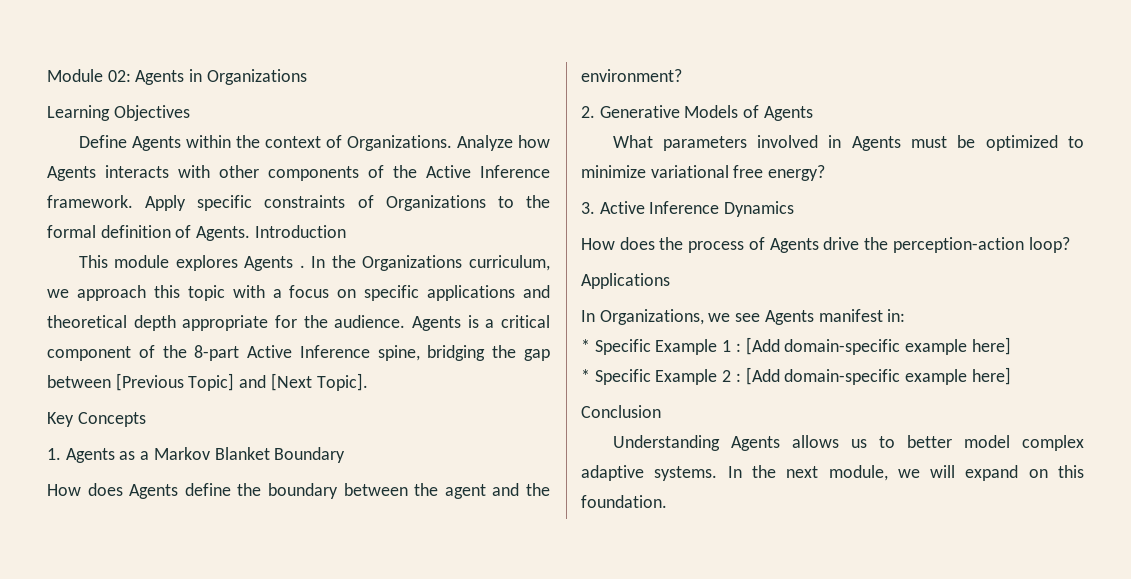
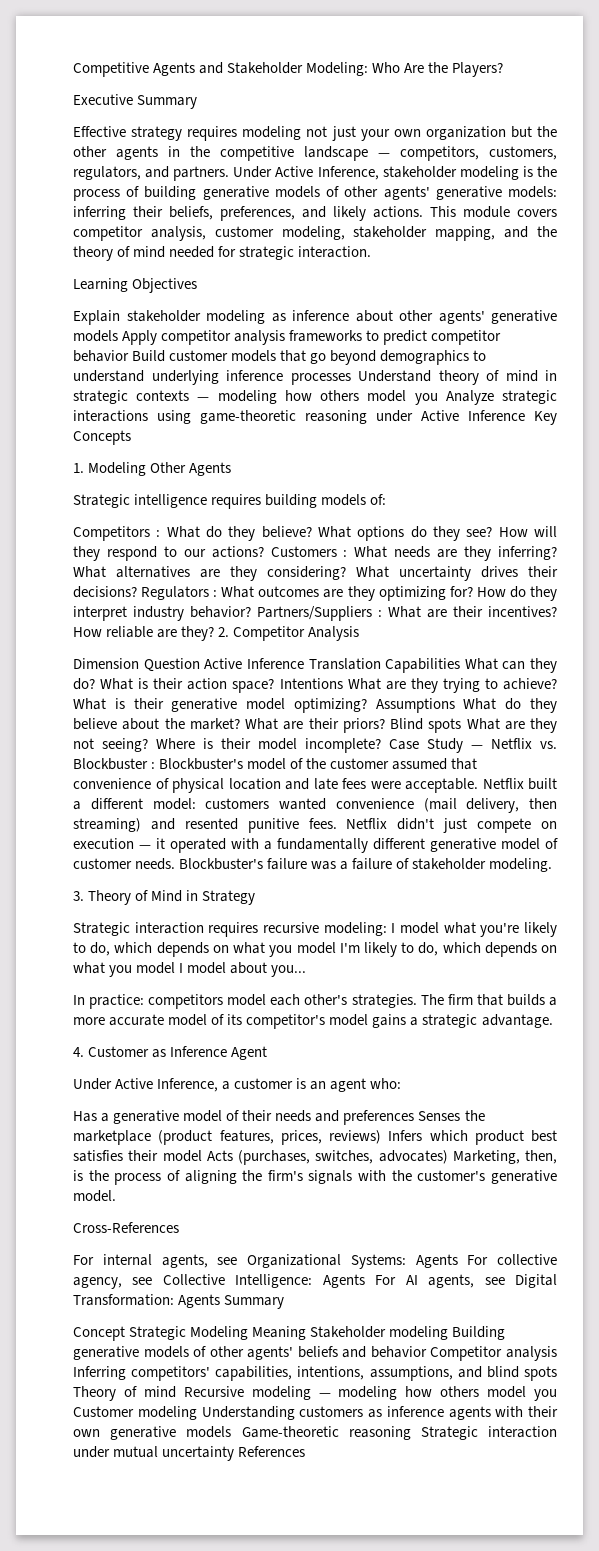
- Module 02: Agents in Organizations
+ Competitive Agents and Stakeholder Modeling: Who Are the Players?
+ Executive Summary
+ Effective strategy requires modeling not just your own organization but the other agents in the competitive landscape — competitors, customers, regulators, and partners. Under Active Inference, stakeholder modeling is the process of building generative models of other agents' generative models: inferring their beliefs, preferences, and likely actions. This module covers competitor analysis, customer modeling, stakeholder mapping, and the theory of mind needed for strategic interaction.
  Learning Objectives
- Define Agents within the context of Organizations. Analyze how Agents interacts with other components of the Active Inference framework. Apply specific constraints of Organizations to the formal definition of Agents. Introduction
- This module explores Agents . In the Organizations curriculum, we approach this topic with a focus on specific applications and theoretical depth appropriate for the audience. Agents is a critical component of the 8-part Active Inference spine, bridging the gap between [Previous Topic] and [Next Topic].
- Key Concepts
- 1. Agents as a Markov Blanket Boundary
- How does Agents define the boundary between the agent and the environment?
- 2. Generative Models of Agents
- What parameters involved in Agents must be optimized to minimize variational free energy?
- 3. Active Inference Dynamics
- How does the process of Agents drive the perception-action loop?
- Applications
- In Organizations, we see Agents manifest in:
- * Specific Example 1 : [Add domain-specific example here]
- * Specific Example 2 : [Add domain-specific example here]
- Conclusion
- Understanding Agents allows us to better model complex adaptive systems. In the next module, we will expand on this foundation.
+ Explain stakeholder modeling as inference about other agents' generative models Apply competitor analysis frameworks to predict competitor behavior Build customer models that go beyond demographics to understand underlying inference processes Understand theory of mind in strategic contexts — modeling how others model you Analyze strategic interactions using game-theoretic reasoning under Active Inference Key Concepts
+ 1. Modeling Other Agents
+ Strategic intelligence requires building models of:
+ Competitors : What do they believe? What options do they see? How will they respond to our actions? Customers : What needs are they inferring? What alternatives are they considering? What uncertainty drives their decisions? Regulators : What outcomes are they optimizing for? How do they interpret industry behavior? Partners/Suppliers : What are their incentives? How reliable are they? 2. Competitor Analysis
+ Dimension Question Active Inference Translation Capabilities What can they do? What is their action space? Intentions What are they trying to achieve? What is their generative model optimizing? Assumptions What do they believe about the market? What are their priors? Blind spots What are they not seeing? Where is their model incomplete? Case Study — Netflix vs. Blockbuster : Blockbuster's model of the customer assumed that convenience of physical location and late fees were acceptable. Netflix built a different model: customers wanted convenience (mail delivery, then streaming) and resented punitive fees. Netflix didn't just compete on execution — it operated with a fundamentally different generative model of customer needs. Blockbuster's failure was a failure of stakeholder modeling.
+ 3. Theory of Mind in Strategy
+ Strategic interaction requires recursive modeling: I model what you're likely to do, which depends on what you model I'm likely to do, which depends on what you model I model about you...
+ In practice: competitors model each other's strategies. The firm that builds a more accurate model of its competitor's model gains a strategic advantage.
+ 4. Customer as Inference Agent
+ Under Active Inference, a customer is an agent who:
+ Has a generative model of their needs and preferences Senses the marketplace (product features, prices, reviews) Infers which product best satisfies their model Acts (purchases, switches, advocates) Marketing, then, is the process of aligning the firm's signals with the customer's generative model.
+ Cross-References
+ For internal agents, see Organizational Systems: Agents For collective agency, see Collective Intelligence: Agents For AI agents, see Digital Transformation: Agents Summary
+ Concept Strategic Modeling Meaning Stakeholder modeling Building generative models of other agents' beliefs and behavior Competitor analysis Inferring competitors' capabilities, intentions, assumptions, and blind spots Theory of mind Recursive modeling — modeling how others model you Customer modeling Understanding customers as inference agents with their own generative models Game-theoretic reasoning Strategic interaction under mutual uncertainty References

